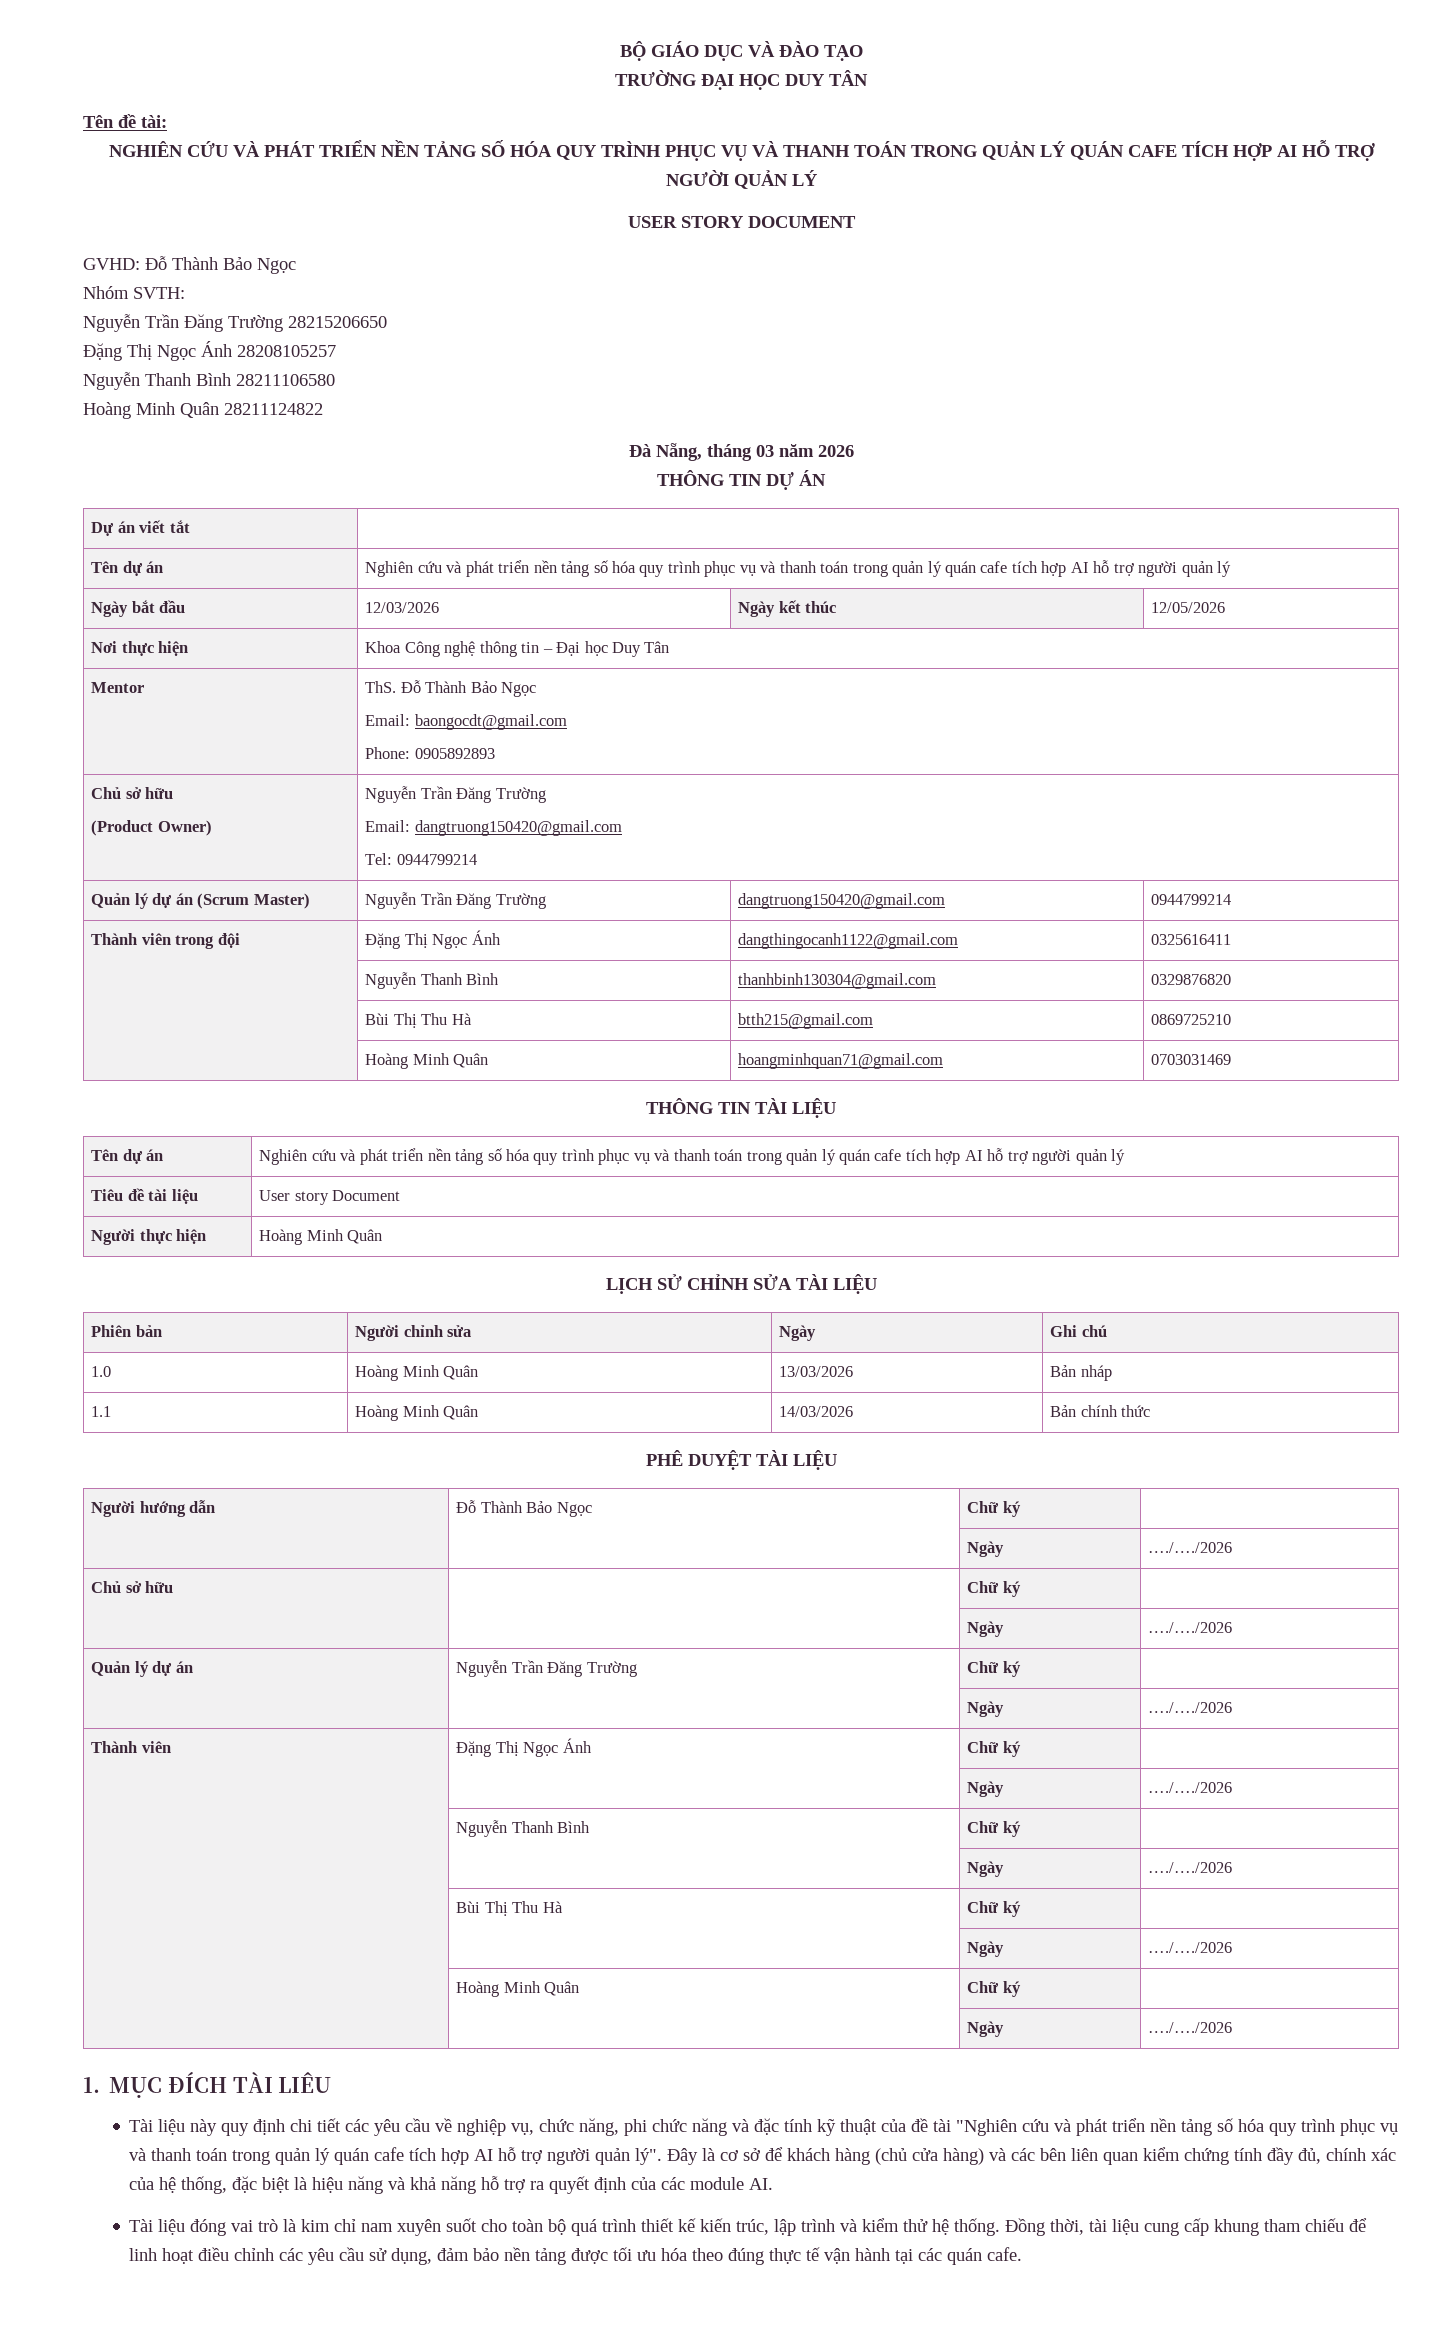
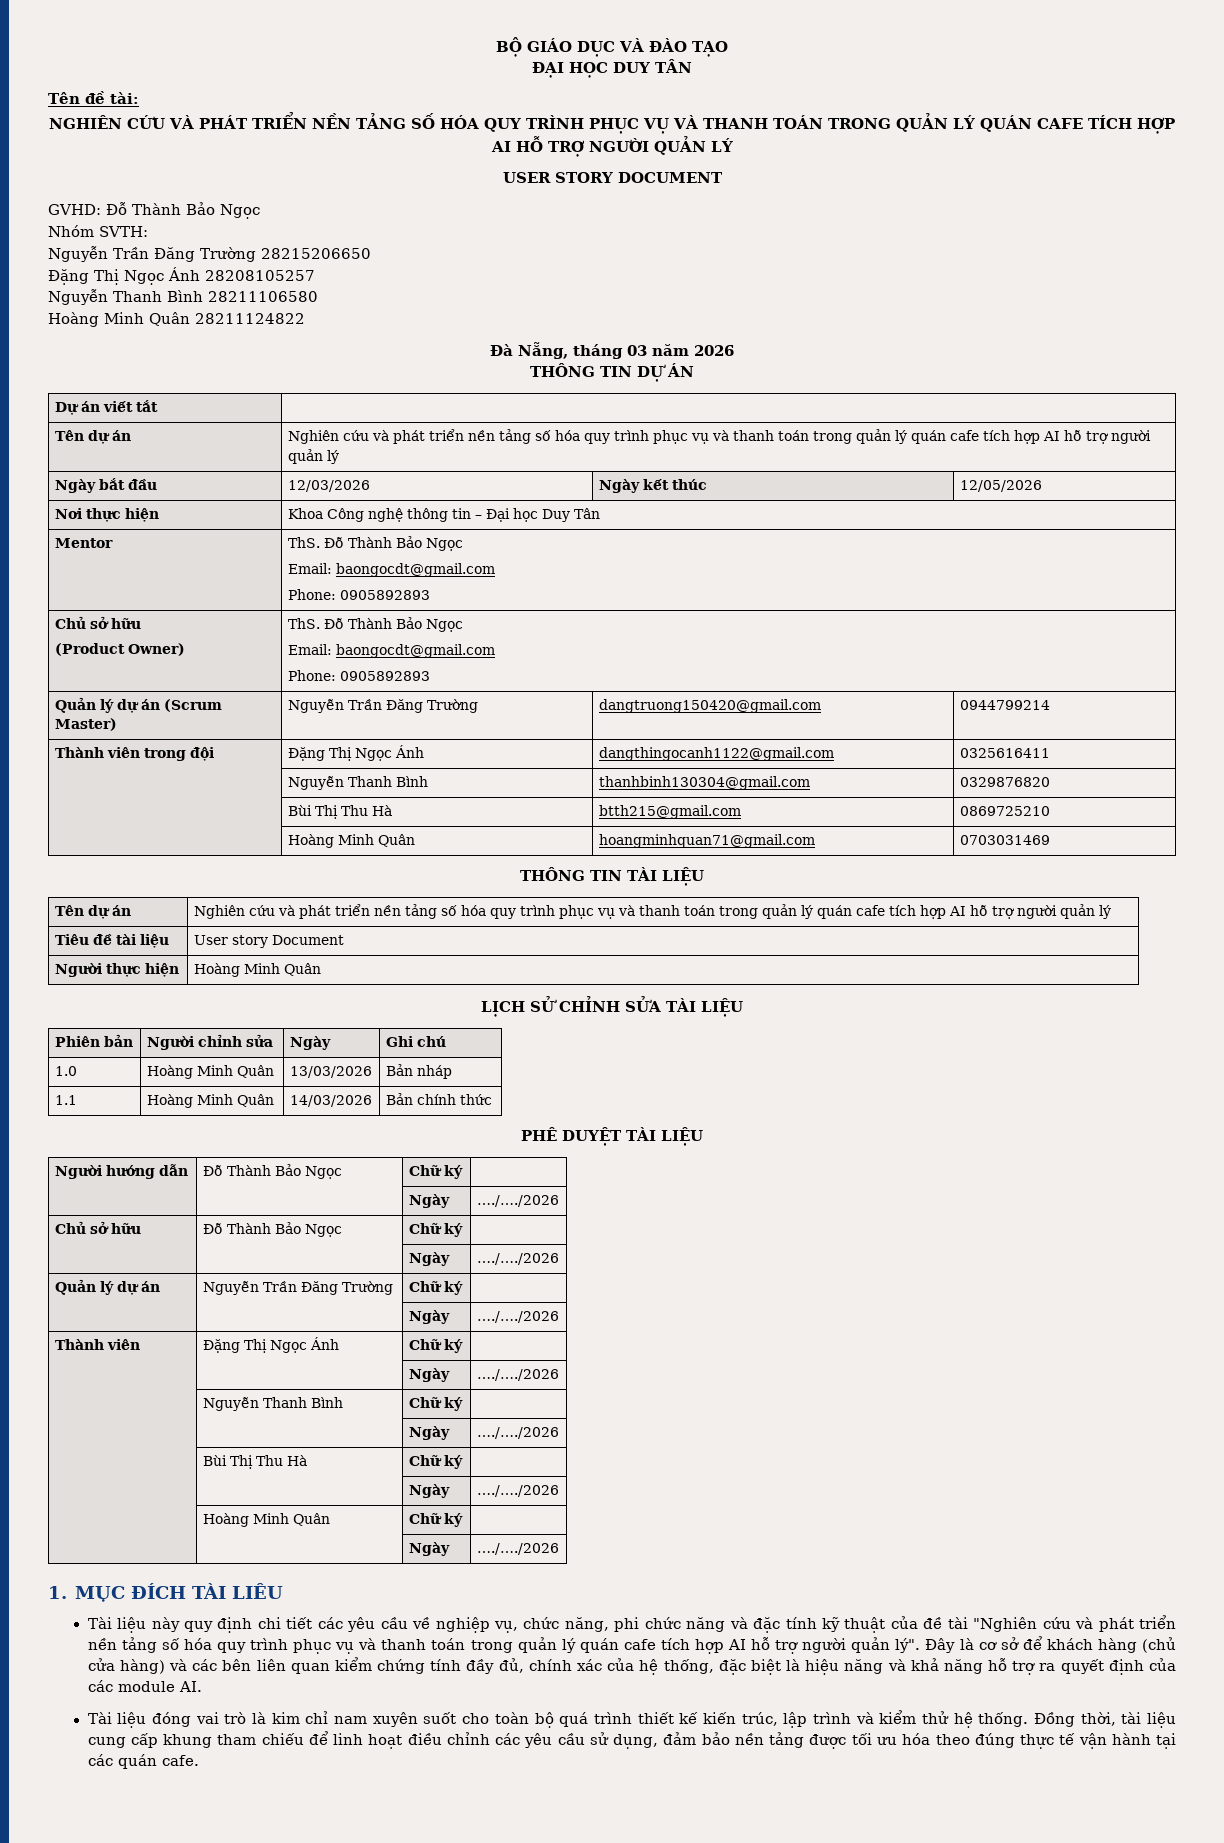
- TRƯỜNG ĐẠI HỌC DUY TÂN
+ ĐẠI HỌC DUY TÂN
  Mentor | ThS. Đỗ Thành Bảo Ngọc
  Email: baongocdt@gmail.com
  Phone: 0905892893
  Chủ sở hữu
- (Product Owner) | Nguyễn Trần Đăng Trường
- Email: dangtruong150420@gmail.com
- Tel: 0944799214
+ (Product Owner) | ThS. Đỗ Thành Bảo Ngọc
+ Email: baongocdt@gmail.com
+ Phone: 0905892893
- Chủ sở hữu | | Chữ ký |
+ Chủ sở hữu | Đỗ Thành Bảo Ngọc | Chữ ký |

